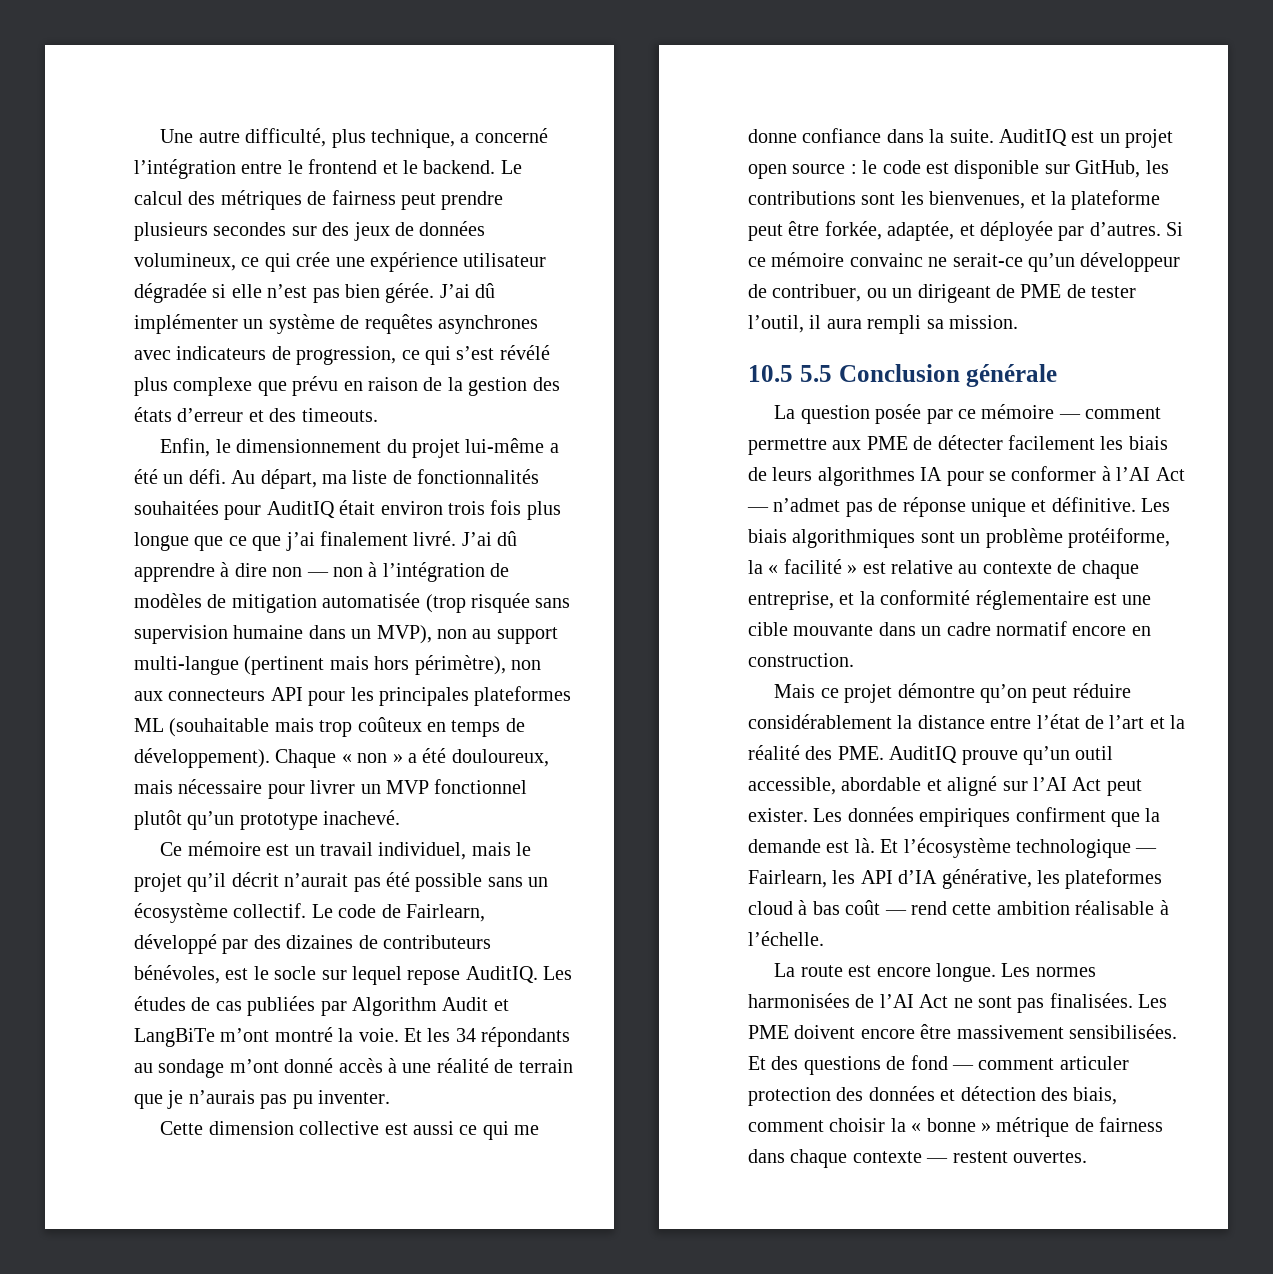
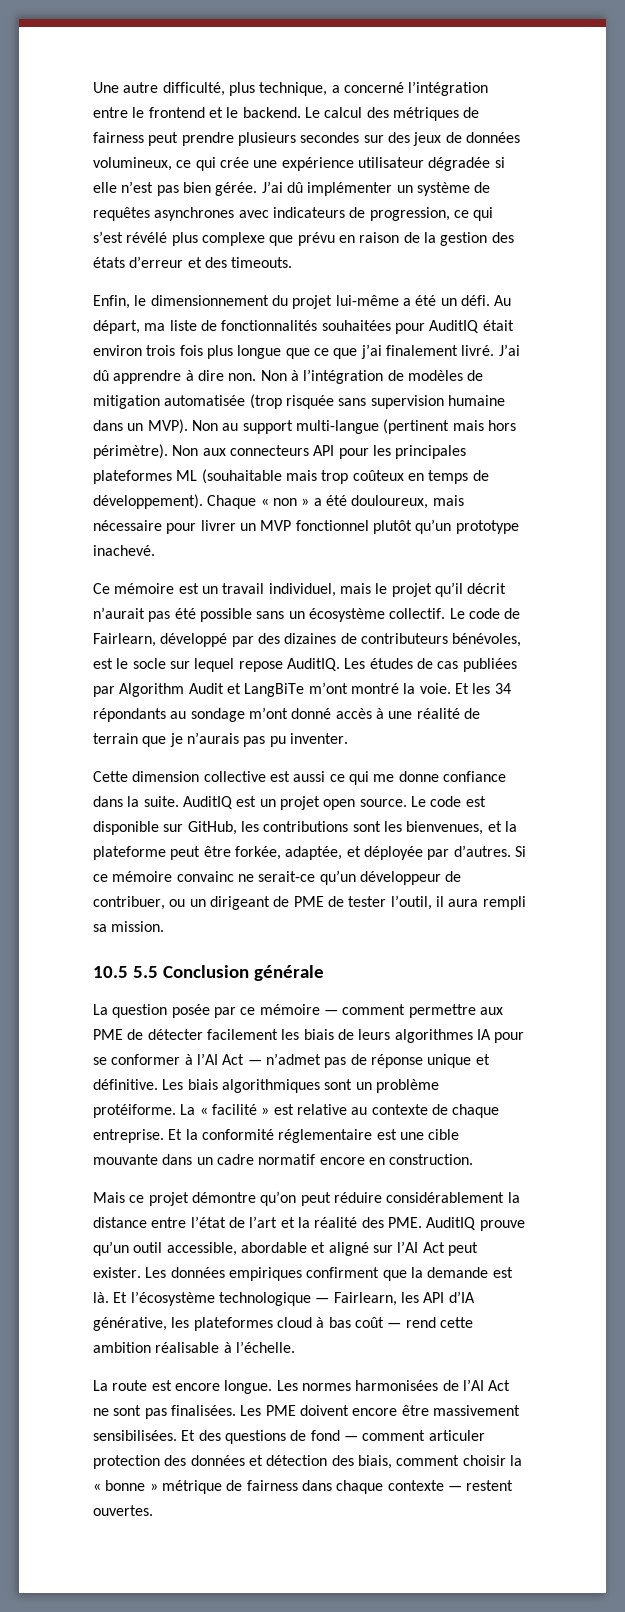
- J’ai dû apprendre à dire non — non à l’intégration de modèles de mitigation automatisée (trop risquée sans supervision humaine dans un MVP), non au support multi-langue (pertinent mais hors périmètre), non aux connecteurs API pour les principales plateformes ML (souhaitable mais trop coûteux en temps de développement).
+ J’ai dû apprendre à dire non. Non à l’intégration de modèles de mitigation automatisée (trop risquée sans supervision humaine dans un MVP). Non au support multi-langue (pertinent mais hors périmètre). Non aux connecteurs API pour les principales plateformes ML (souhaitable mais trop coûteux en temps de développement).
- AuditIQ est un projet open source : le code est disponible sur GitHub, les contributions sont les bienvenues, et la plateforme peut être forkée, adaptée, et déployée par d’autres.
+ AuditIQ est un projet open source. Le code est disponible sur GitHub, les contributions sont les bienvenues, et la plateforme peut être forkée, adaptée, et déployée par d’autres.
- Les biais algorithmiques sont un problème protéiforme, la « facilité » est relative au contexte de chaque entreprise, et la conformité réglementaire est une cible mouvante dans un cadre normatif encore en construction.
+ Les biais algorithmiques sont un problème protéiforme. La « facilité » est relative au contexte de chaque entreprise. Et la conformité réglementaire est une cible mouvante dans un cadre normatif encore en construction.

